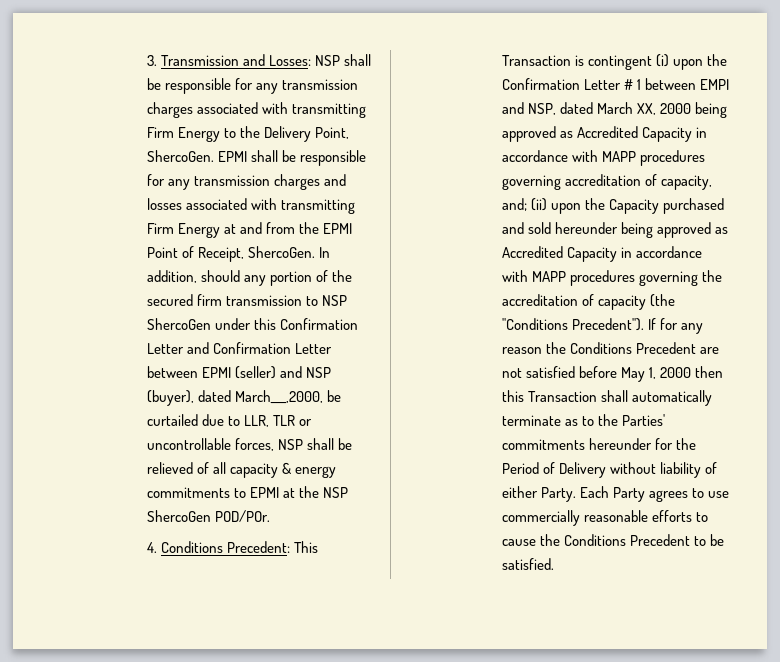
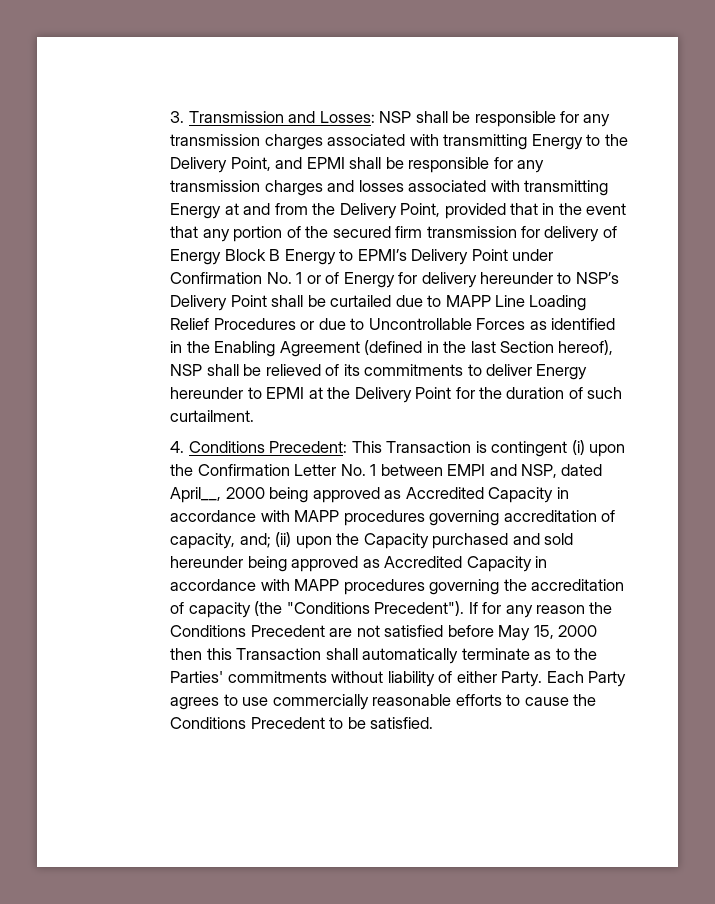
- 3. Transmission and Losses: NSP shall be responsible for any transmission charges associated with transmitting Firm Energy to the Delivery Point, ShercoGen. EPMI shall be responsible for any transmission charges and losses associated with transmitting Firm Energy at and from the EPMI Point of Receipt, ShercoGen. In addition, should any portion of the secured firm transmission to NSP ShercoGen under this Confirmation Letter and Confirmation Letter between EPMI (seller) and NSP (buyer), dated March___,2000, be curtailed due to LLR, TLR or uncontrollable forces, NSP shall be relieved of all capacity & energy commitments to EPMI at the NSP ShercoGen POD/POr.
+ 3. Transmission and Losses: NSP shall be responsible for any transmission charges associated with transmitting Energy to the Delivery Point, and EPMI shall be responsible for any transmission charges and losses associated with transmitting Energy at and from the Delivery Point, provided that in the event that any portion of the secured firm transmission for delivery of Energy Block B Energy to EPMI’s Delivery Point under Confirmation No. 1 or of Energy for delivery hereunder to NSP’s Delivery Point shall be curtailed due to MAPP Line Loading Relief Procedures or due to Uncontrollable Forces as identified in the Enabling Agreement (defined in the last Section hereof), NSP shall be relieved of its commitments to deliver Energy hereunder to EPMI at the Delivery Point for the duration of such curtailment.
- 4. Conditions Precedent: This Transaction is contingent (i) upon the Confirmation Letter # 1 between EMPI and NSP, dated March XX, 2000 being approved as Accredited Capacity in accordance with MAPP procedures governing accreditation of capacity, and; (ii) upon the Capacity purchased and sold hereunder being approved as Accredited Capacity in accordance with MAPP procedures governing the accreditation of capacity (the "Conditions Precedent").
+ 4. Conditions Precedent: This Transaction is contingent (i) upon the Confirmation Letter No. 1 between EMPI and NSP, dated April__, 2000 being approved as Accredited Capacity in accordance with MAPP procedures governing accreditation of capacity, and; (ii) upon the Capacity purchased and sold hereunder being approved as Accredited Capacity in accordance with MAPP procedures governing the accreditation of capacity (the "Conditions Precedent").
- If for any reason the Conditions Precedent are not satisfied before May 1, 2000 then this Transaction shall automatically terminate as to the Parties' commitments hereunder for the Period of Delivery without liability of either Party.
+ If for any reason the Conditions Precedent are not satisfied before May 15, 2000 then this Transaction shall automatically terminate as to the Parties' commitments without liability of either Party.

